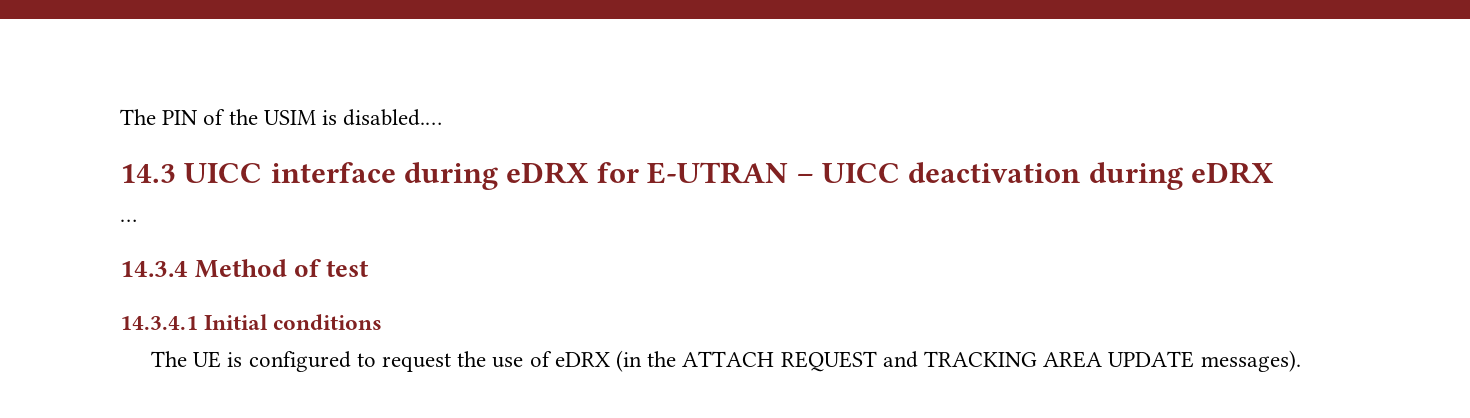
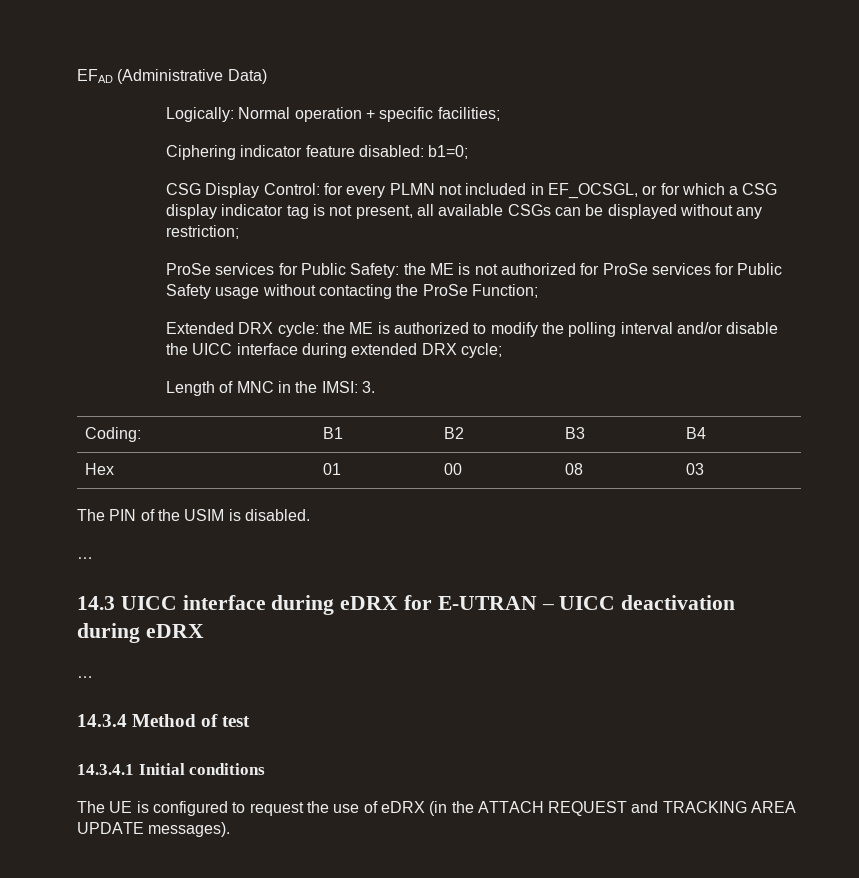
+ EFAD (Administrative Data)
+ Logically: Normal operation + specific facilities;
+ Ciphering indicator feature disabled: b1=0;
+ CSG Display Control: for every PLMN not included in EF_OCSGL, or for which a CSG display indicator tag is not present, all available CSGs can be displayed without any restriction;
+ ProSe services for Public Safety: the ME is not authorized for ProSe services for Public Safety usage without contacting the ProSe Function;
+ Extended DRX cycle: the ME is authorized to modify the polling interval and/or disable the UICC interface during extended DRX cycle;
+ Length of MNC in the IMSI: 3.
+ Coding: | B1 | B2 | B3 | B4
+ Hex | 01 | 00 | 08 | 03
- The PIN of the USIM is disabled.…
+ The PIN of the USIM is disabled.
+ …

